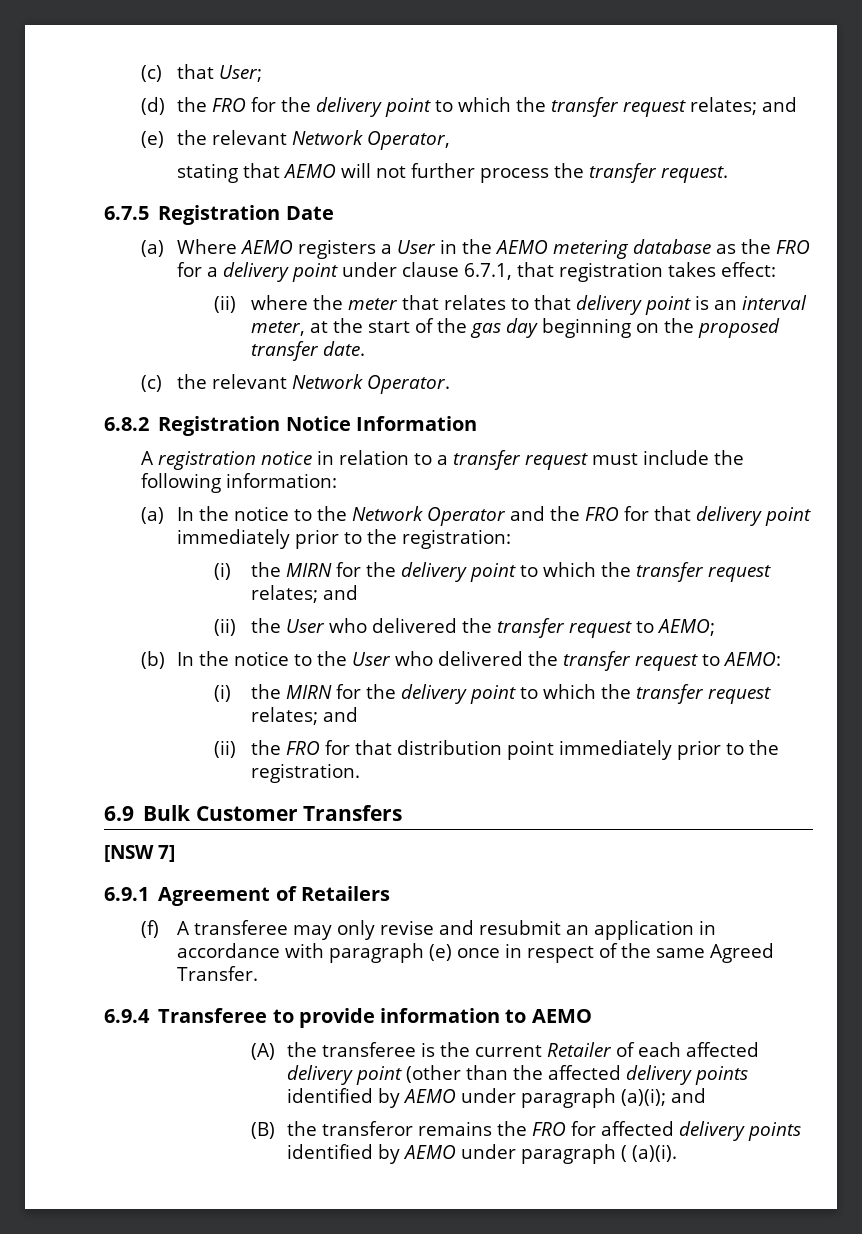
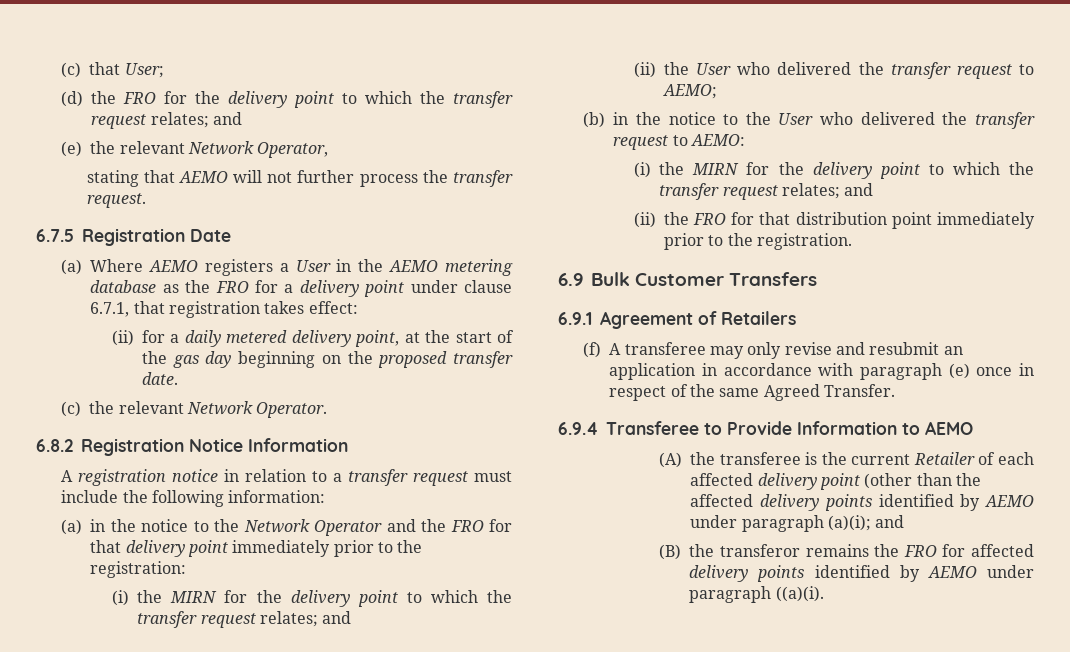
- (ii) where the meter that relates to that delivery point is an interval meter, at the start of the gas day beginning on the proposed transfer date.
+ (ii) for a daily metered delivery point, at the start of the gas day beginning on the proposed transfer date.
- (a) In the notice to the Network Operator and the FRO for that delivery point immediately prior to the registration:
+ (a) in the notice to the Network Operator and the FRO for that delivery point immediately prior to the registration:
- (b) In the notice to the User who delivered the transfer request to AEMO:
+ (b) in the notice to the User who delivered the transfer request to AEMO:
- [NSW 7]
- 6.9.4 Transferee to provide information to AEMO
+ 6.9.4 Transferee to Provide Information to AEMO
- (B) the transferor remains the FRO for affected delivery points identified by AEMO under paragraph ( (a)(i).
+ (B) the transferor remains the FRO for affected delivery points identified by AEMO under paragraph ((a)(i).

